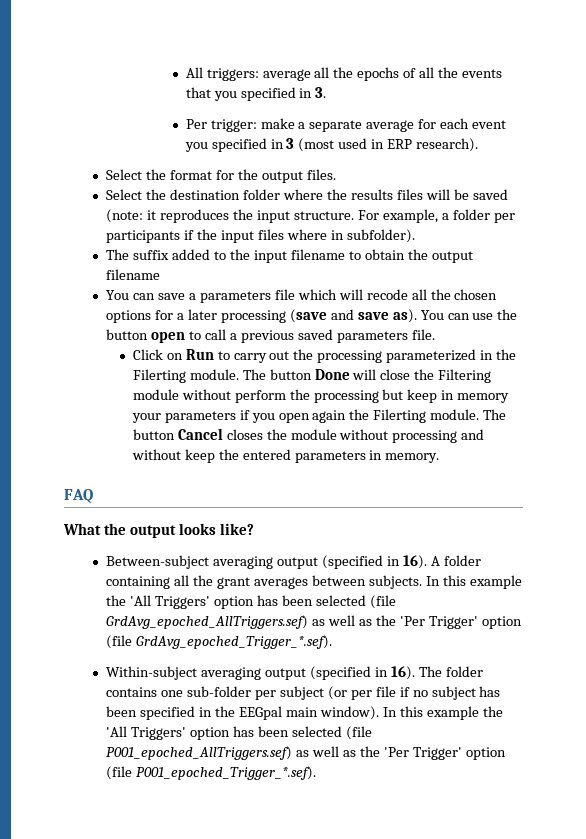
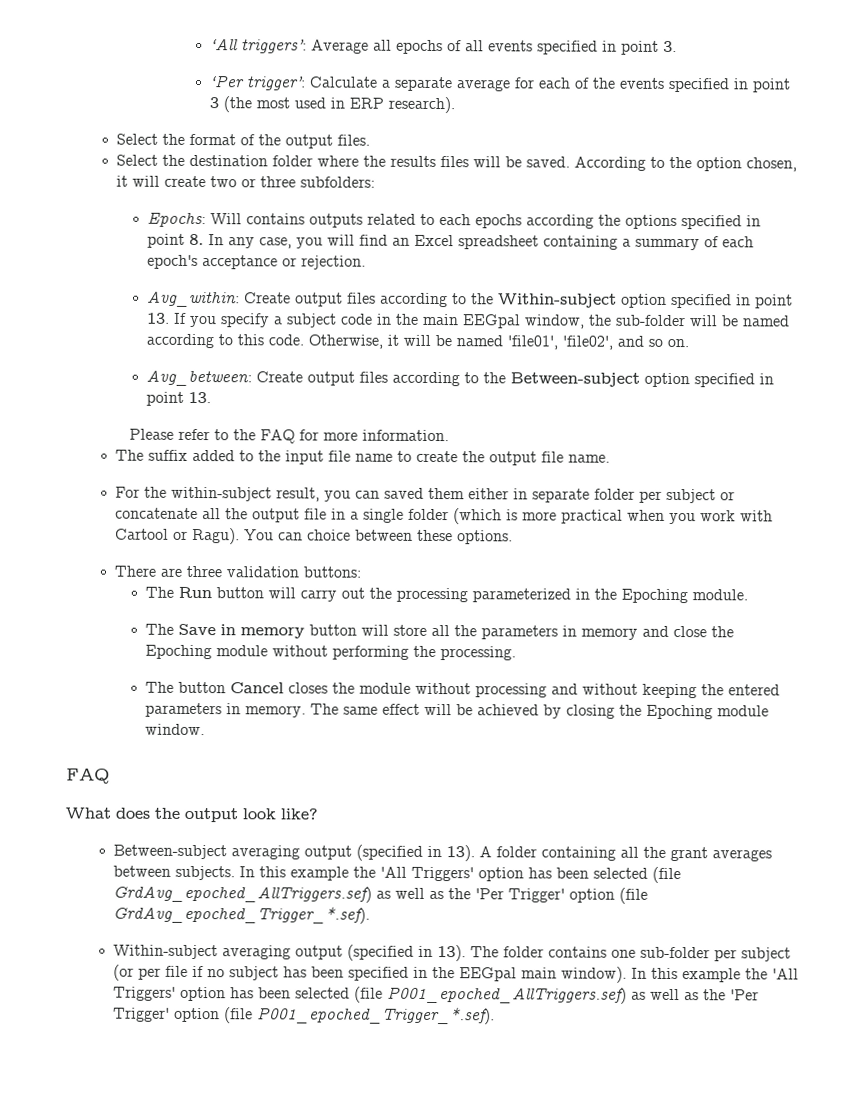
- All triggers: average all the epochs of all the events that you specified in 3.
+ ‘All triggers’: Average all epochs of all events specified in point 3.
- Per trigger: make a separate average for each event you specified in 3 (most used in ERP research).
+ ‘Per trigger’: Calculate a separate average for each of the events specified in point 3 (the most used in ERP research).
- Select the format for the output files.
+ Select the format of the output files.
- Select the destination folder where the results files will be saved (note: it reproduces the input structure. For example, a folder per participants if the input files where in subfolder).
+ Select the destination folder where the results files will be saved. According to the option chosen, it will create two or three subfolders:
+ Epochs: Will contains outputs related to each epochs according the options specified in point 8. In any case, you will find an Excel spreadsheet containing a summary of each epoch's acceptance or rejection.
+ Avg_within: Create output files according to the Within-subject option specified in point 13. If you specify a subject code in the main EEGpal window, the sub-folder will be named according to this code. Otherwise, it will be named 'file01', 'file02', and so on.
+ Avg_between: Create output files according to the Between-subject option specified in point 13.
+ Please refer to the FAQ for more information.
- The suffix added to the input filename to obtain the output filename
- You can save a parameters file which will recode all the chosen options for a later processing (save and save as). You can use the button open to call a previous saved parameters file.
- Click on Run to carry out the processing parameterized in the Filerting module. The button Done will close the Filtering module without perform the processing but keep in memory your parameters if you open again the Filerting module. The button Cancel closes the module without processing and without keep the entered parameters in memory.
+ The suffix added to the input file name to create the output file name.
+ For the within-subject result, you can saved them either in separate folder per subject or concatenate all the output file in a single folder (which is more practical when you work with Cartool or Ragu). You can choice between these options.
+ There are three validation buttons:
+ The Run button will carry out the processing parameterized in the Epoching module.
+ The Save in memory button will store all the parameters in memory and close the Epoching module without performing the processing.
+ The button Cancel closes the module without processing and without keeping the entered parameters in memory. The same effect will be achieved by closing the Epoching module window.
- What the output looks like?
+ What does the output look like?
- Between-subject averaging output (specified in 16).
+ Between-subject averaging output (specified in 13).
- Within-subject averaging output (specified in 16).
+ Within-subject averaging output (specified in 13).

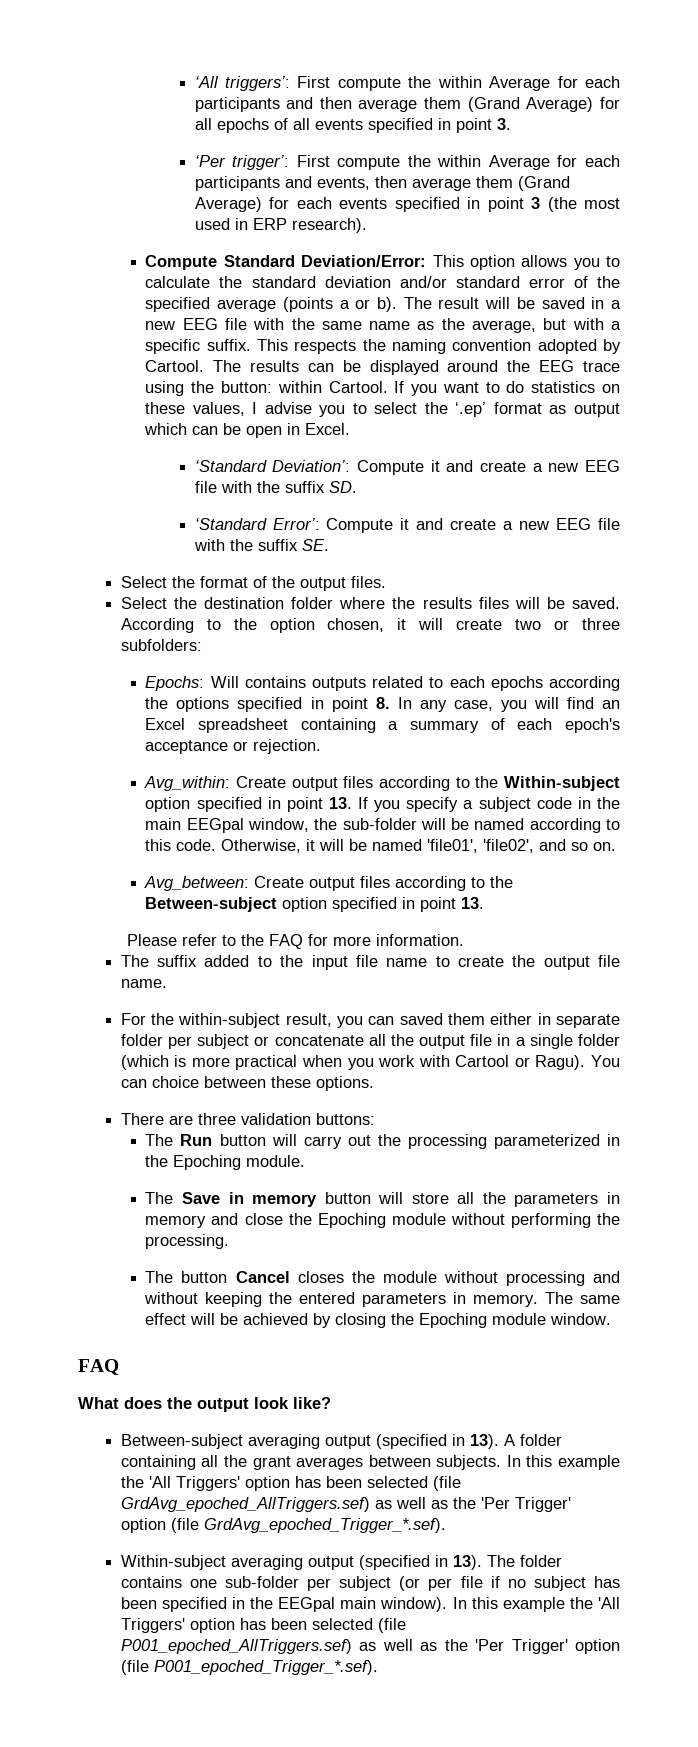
- ‘All triggers’: Average all epochs of all events specified in point 3.
+ ‘All triggers’: First compute the within Average for each participants and then average them (Grand Average) for all epochs of all events specified in point 3.
- ‘Per trigger’: Calculate a separate average for each of the events specified in point 3 (the most used in ERP research).
+ ‘Per trigger’: First compute the within Average for each participants and events, then average them (Grand Average) for each events specified in point 3 (the most used in ERP research).
+ Compute Standard Deviation/Error: This option allows you to calculate the standard deviation and/or standard error of the specified average (points a or b). The result will be saved in a new EEG file with the same name as the average, but with a specific suffix. This respects the naming convention adopted by Cartool. The results can be displayed around the EEG trace using the button: within Cartool. If you want to do statistics on these values, I advise you to select the ‘.ep’ format as output which can be open in Excel.
+ ‘Standard Deviation’: Compute it and create a new EEG file with the suffix SD.
+ ‘Standard Error’: Compute it and create a new EEG file with the suffix SE.

